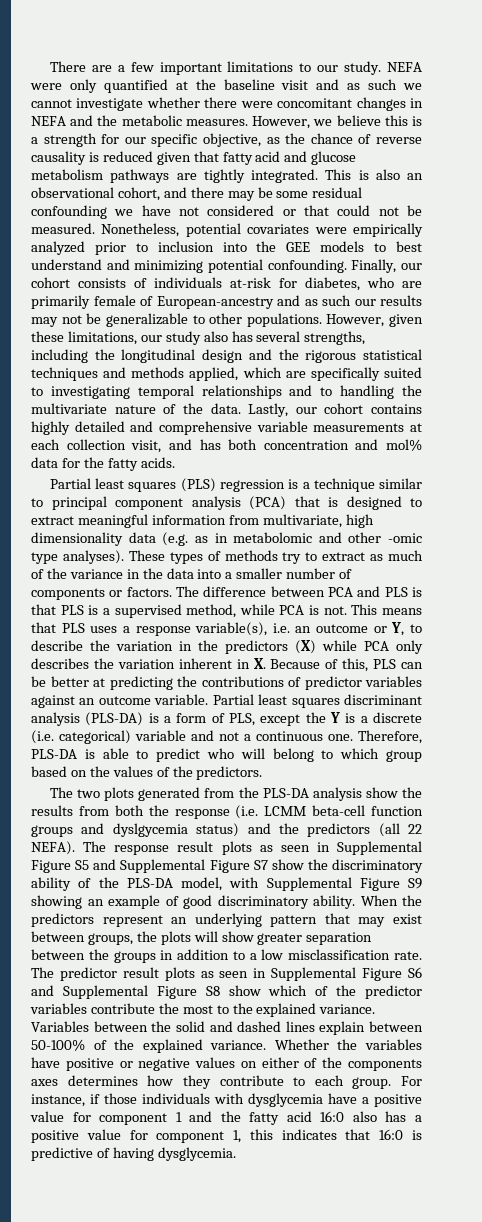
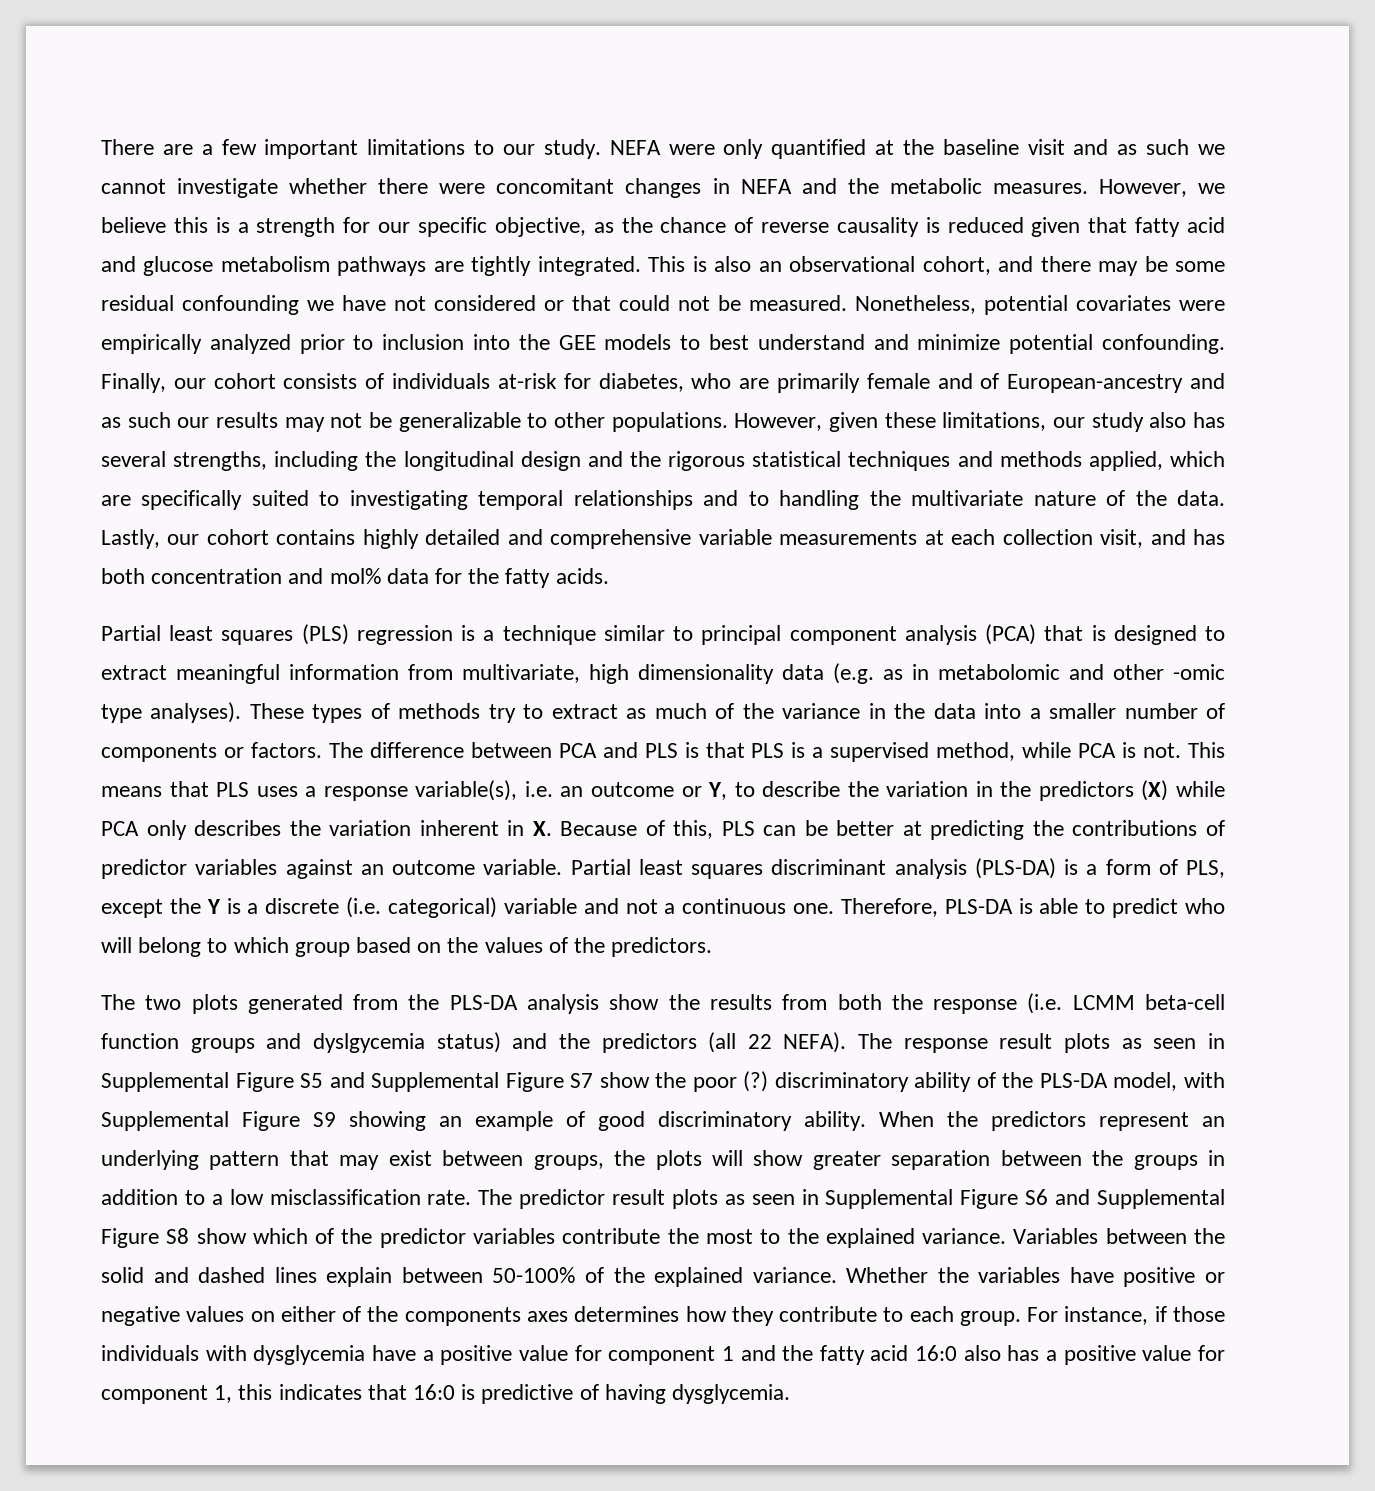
- Nonetheless, potential covariates were empirically analyzed prior to inclusion into the GEE models to best understand and minimizing potential confounding.
+ Nonetheless, potential covariates were empirically analyzed prior to inclusion into the GEE models to best understand and minimize potential confounding.
- Finally, our cohort consists of individuals at-risk for diabetes, who are primarily female of European-ancestry and as such our results may not be generalizable to other populations.
+ Finally, our cohort consists of individuals at-risk for diabetes, who are primarily female and of European-ancestry and as such our results may not be generalizable to other populations.
- The response result plots as seen in Supplemental Figure S5 and Supplemental Figure S7 show the discriminatory ability of the PLS-DA model, with Supplemental Figure S9 showing an example of good discriminatory ability.
+ The response result plots as seen in Supplemental Figure S5 and Supplemental Figure S7 show the poor (?) discriminatory ability of the PLS-DA model, with Supplemental Figure S9 showing an example of good discriminatory ability.

